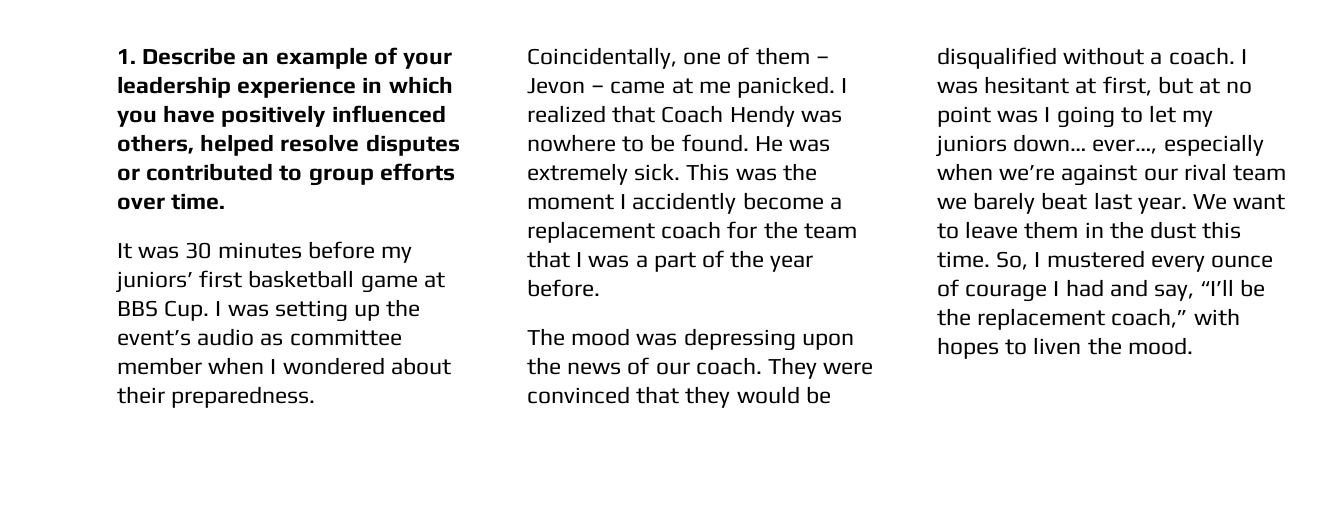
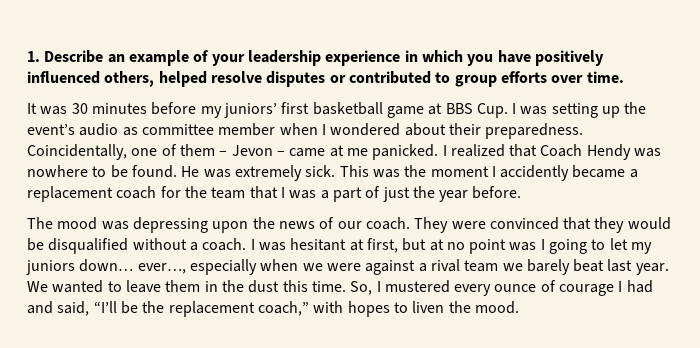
- This was the moment I accidently become a replacement coach for the team that I was a part of the year before.
+ This was the moment I accidently became a replacement coach for the team that I was a part of just the year before.
- I was hesitant at first, but at no point was I going to let my juniors down… ever…, especially when we’re against our rival team we barely beat last year.
+ I was hesitant at first, but at no point was I going to let my juniors down… ever…, especially when we were against a rival team we barely beat last year.
- We want to leave them in the dust this time.
+ We wanted to leave them in the dust this time.
- So, I mustered every ounce of courage I had and say, “I’ll be the replacement coach,” with hopes to liven the mood.
+ So, I mustered every ounce of courage I had and said, “I’ll be the replacement coach,” with hopes to liven the mood.

